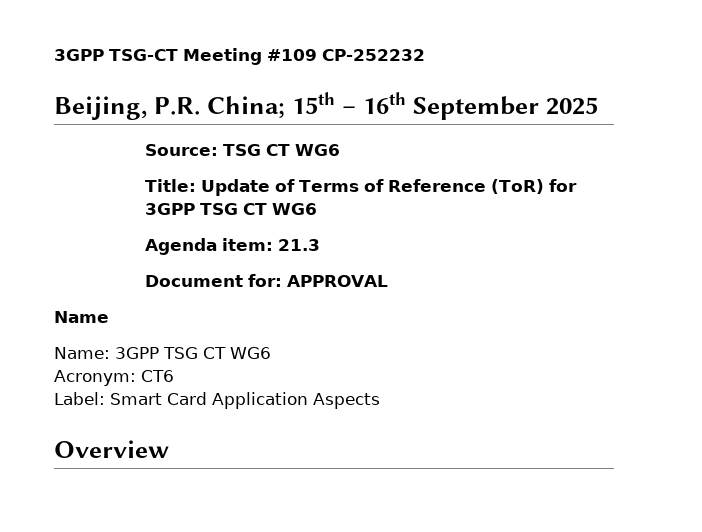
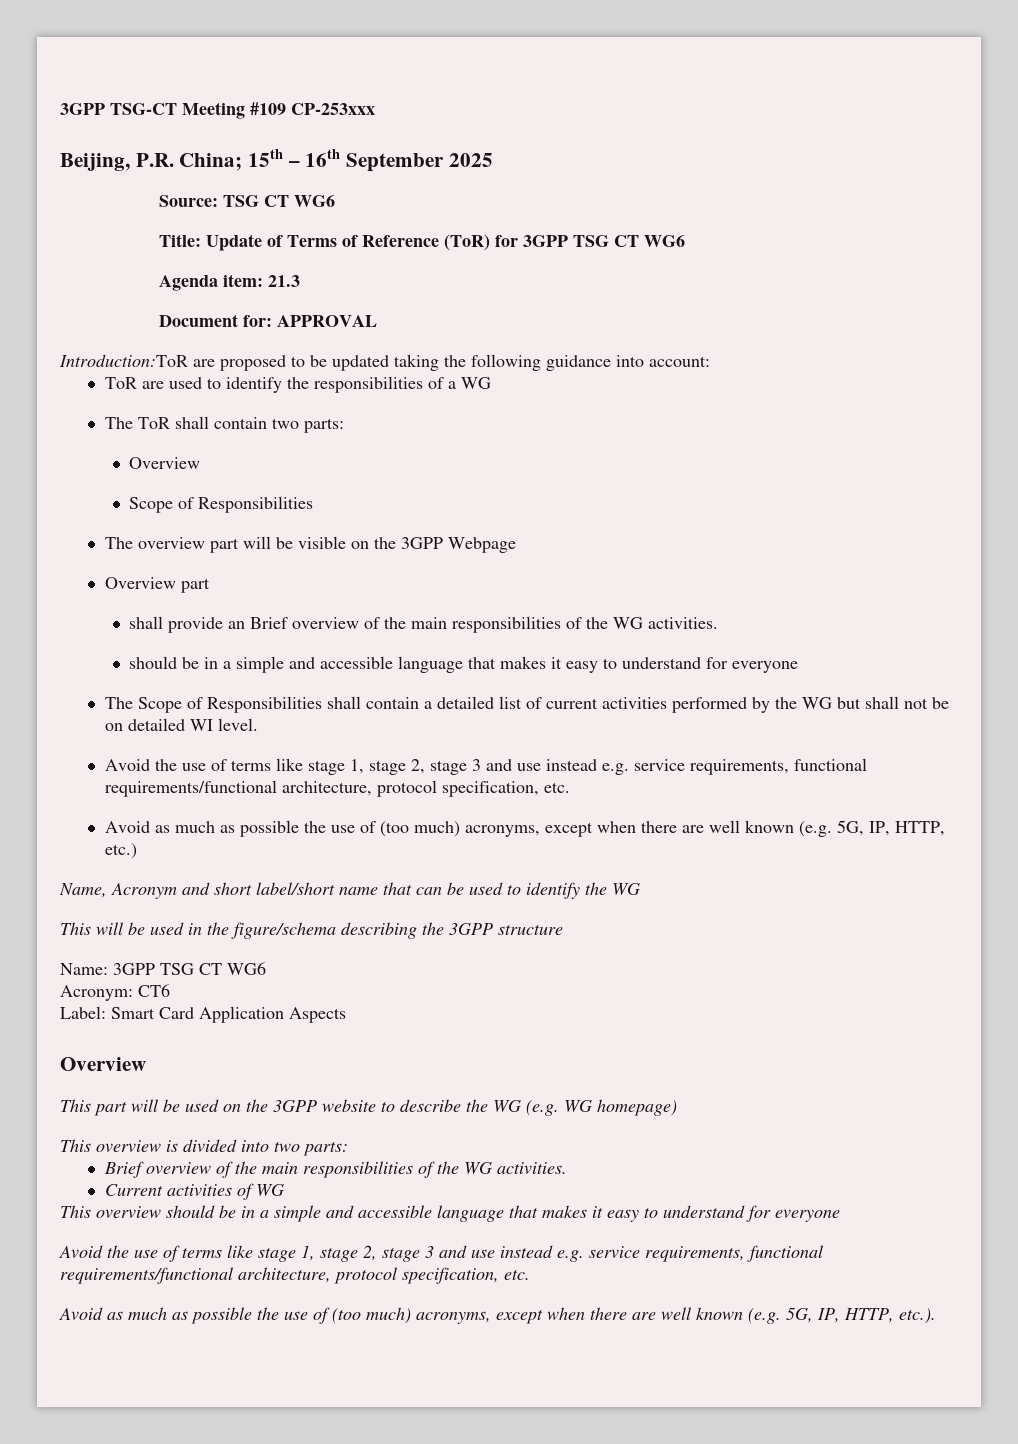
- 3GPP TSG-CT Meeting #109 CP-252232
+ 3GPP TSG-CT Meeting #109 CP-253xxx
- Name
+ Introduction:ToR are proposed to be updated taking the following guidance into account:
+ ToR are used to identify the responsibilities of a WG
+ The ToR shall contain two parts:
+ Overview
+ Scope of Responsibilities
+ The overview part will be visible on the 3GPP Webpage
+ Overview part
+ shall provide an Brief overview of the main responsibilities of the WG activities.
+ should be in a simple and accessible language that makes it easy to understand for everyone
+ The Scope of Responsibilities shall contain a detailed list of current activities performed by the WG but shall not be on detailed WI level.
+ Avoid the use of terms like stage 1, stage 2, stage 3 and use instead e.g. service requirements, functional requirements/functional architecture, protocol specification, etc.
+ Avoid as much as possible the use of (too much) acronyms, except when there are well known (e.g. 5G, IP, HTTP, etc.)
+ Name, Acronym and short label/short name that can be used to identify the WG
+ This will be used in the figure/schema describing the 3GPP structure
+ This part will be used on the 3GPP website to describe the WG (e.g. WG homepage)
+ This overview is divided into two parts:
+ Brief overview of the main responsibilities of the WG activities.
+ Current activities of WG
+ This overview should be in a simple and accessible language that makes it easy to understand for everyone
+ Avoid the use of terms like stage 1, stage 2, stage 3 and use instead e.g. service requirements, functional requirements/functional architecture, protocol specification, etc.
+ Avoid as much as possible the use of (too much) acronyms, except when there are well known (e.g. 5G, IP, HTTP, etc.).

